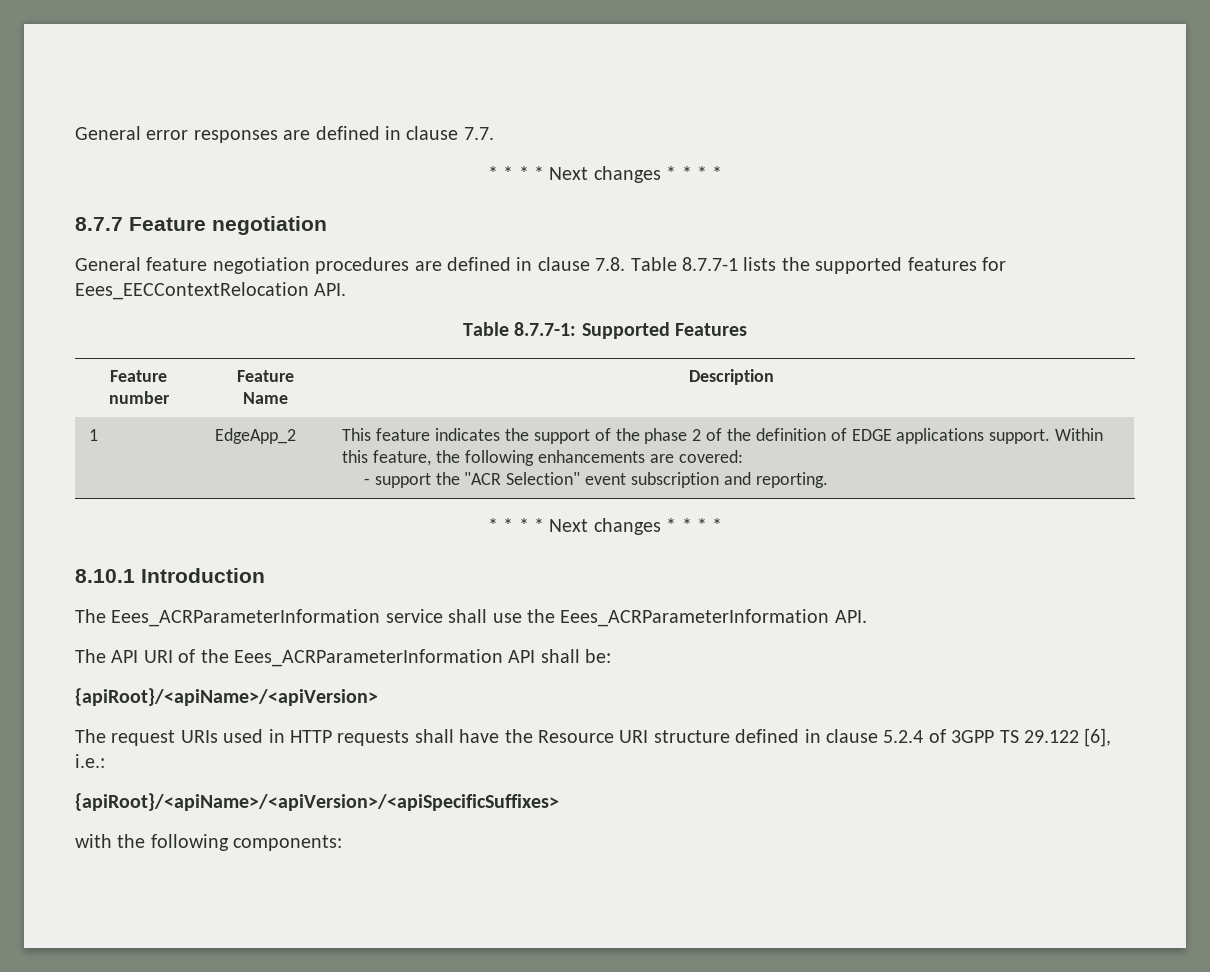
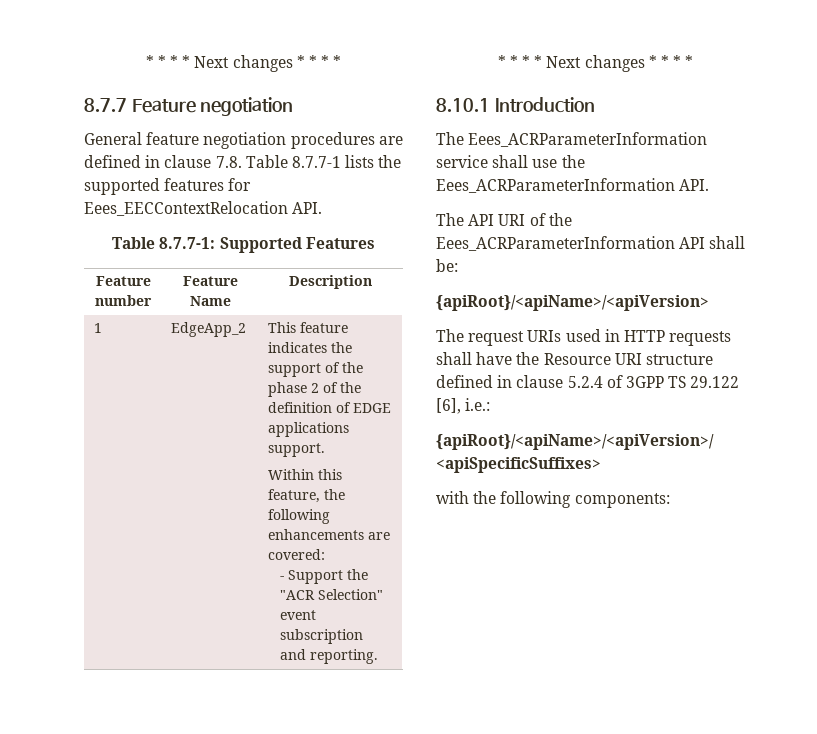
- General error responses are defined in clause 7.7.
- 1 | EdgeApp_2 | This feature indicates the support of the phase 2 of the definition of EDGE applications support. Within this feature, the following enhancements are covered:
- - support the "ACR Selection" event subscription and reporting.
+ 1 | EdgeApp_2 | This feature indicates the support of the phase 2 of the definition of EDGE applications support.
+ Within this feature, the following enhancements are covered:
+ - Support the "ACR Selection" event subscription and reporting.

